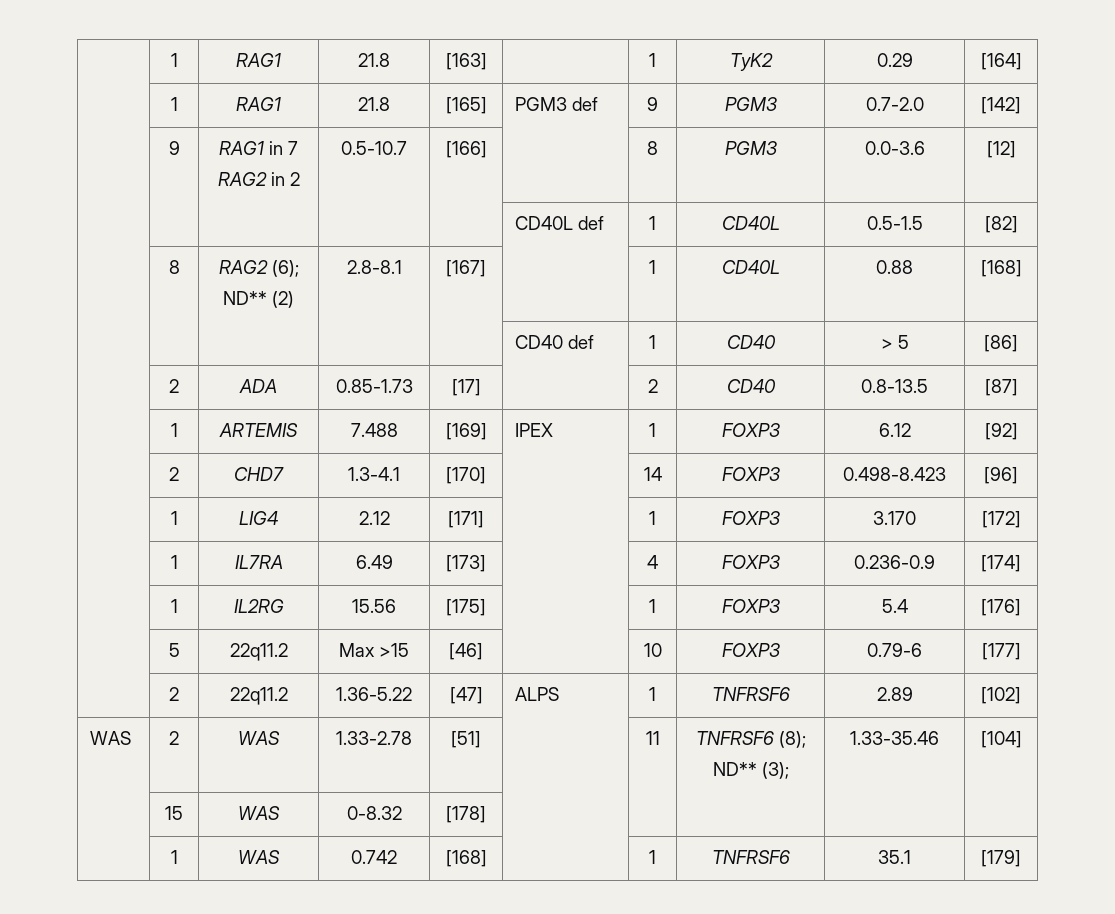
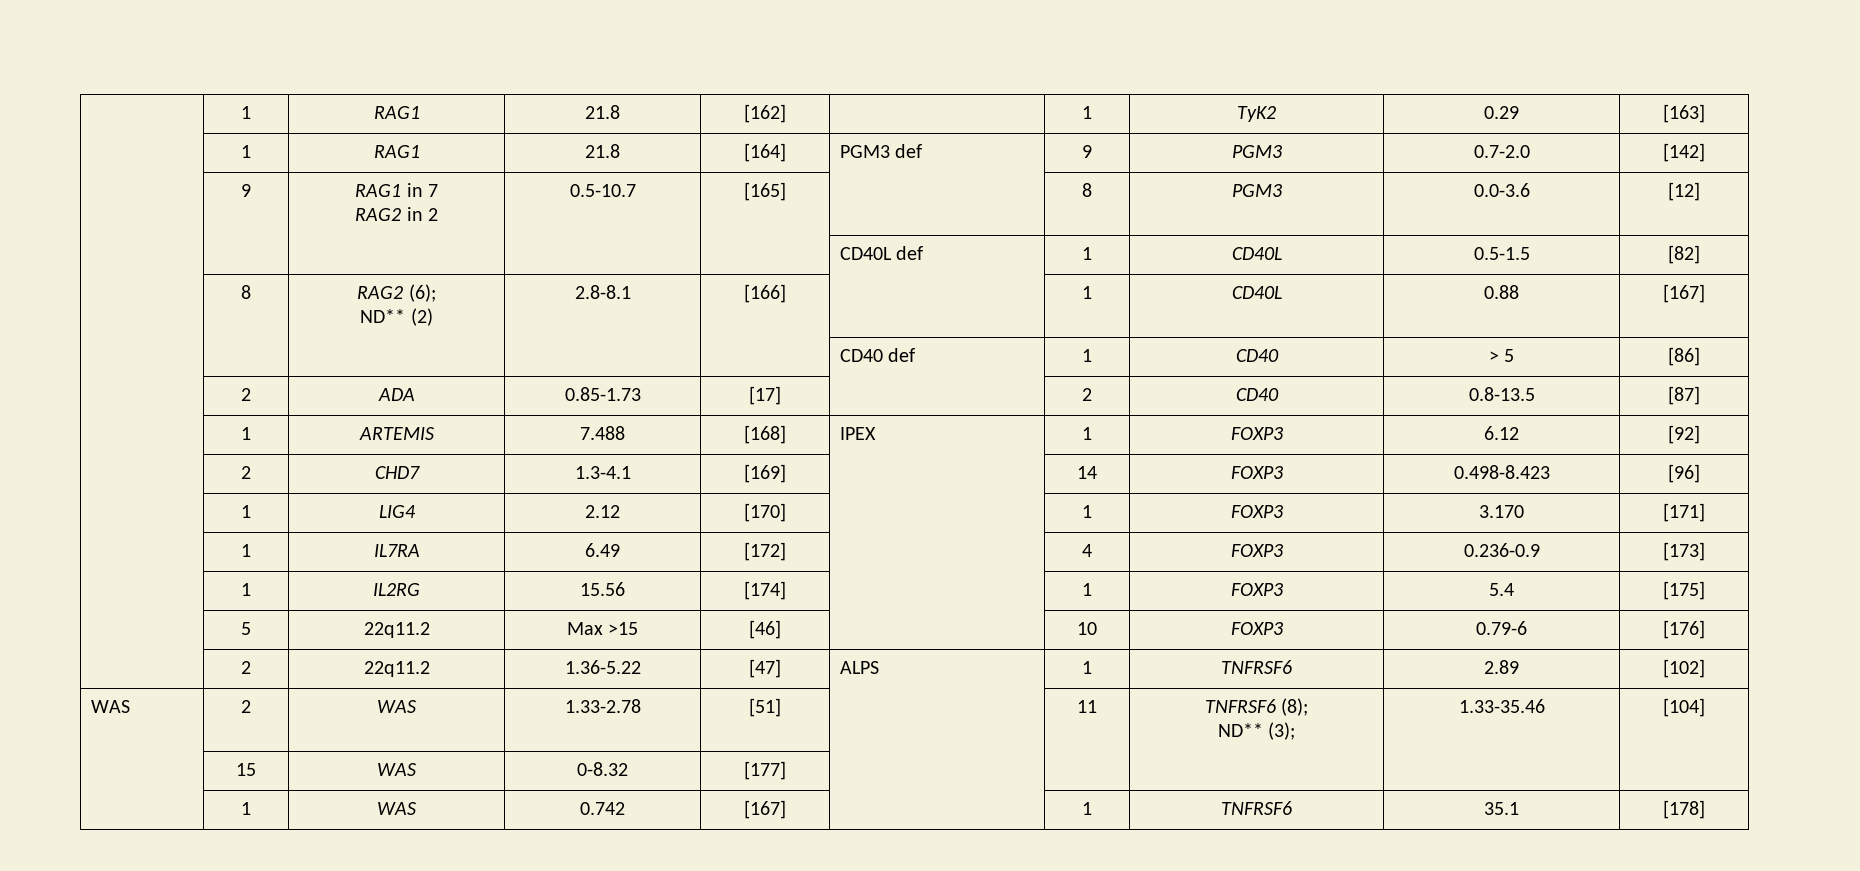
- | 1 | RAG1 | 21.8 | [163] | | 1 | TyK2 | 0.29 | [164]
- | 1 | RAG1 | 21.8 | [165] | PGM3 def | 9 | PGM3 | 0.7-2.0 | [142]
+ | 1 | RAG1 | 21.8 | [162] | | 1 | TyK2 | 0.29 | [163]
+ | 1 | RAG1 | 21.8 | [164] | PGM3 def | 9 | PGM3 | 0.7-2.0 | [142]
  | 9 | RAG1 in 7
- RAG2 in 2 | 0.5-10.7 | [166] | | 8 | PGM3 | 0.0-3.6 | [12]
+ RAG2 in 2 | 0.5-10.7 | [165] | | 8 | PGM3 | 0.0-3.6 | [12]
  | 8 | RAG2 (6);
- ND** (2) | 2.8-8.1 | [167] | | 1 | CD40L | 0.88 | [168]
+ ND** (2) | 2.8-8.1 | [166] | | 1 | CD40L | 0.88 | [167]
- | 1 | ARTEMIS | 7.488 | [169] | IPEX | 1 | FOXP3 | 6.12 | [92]
+ | 1 | ARTEMIS | 7.488 | [168] | IPEX | 1 | FOXP3 | 6.12 | [92]
- | 2 | CHD7 | 1.3-4.1 | [170] | | 14 | FOXP3 | 0.498-8.423 | [96]
+ | 2 | CHD7 | 1.3-4.1 | [169] | | 14 | FOXP3 | 0.498-8.423 | [96]
- | 1 | LIG4 | 2.12 | [171] | | 1 | FOXP3 | 3.170 | [172]
+ | 1 | LIG4 | 2.12 | [170] | | 1 | FOXP3 | 3.170 | [171]
- | 1 | IL7RA | 6.49 | [173] | | 4 | FOXP3 | 0.236-0.9 | [174]
+ | 1 | IL7RA | 6.49 | [172] | | 4 | FOXP3 | 0.236-0.9 | [173]
- | 1 | IL2RG | 15.56 | [175] | | 1 | FOXP3 | 5.4 | [176]
+ | 1 | IL2RG | 15.56 | [174] | | 1 | FOXP3 | 5.4 | [175]
- | 5 | 22q11.2 | Max >15 | [46] | | 10 | FOXP3 | 0.79-6 | [177]
+ | 5 | 22q11.2 | Max >15 | [46] | | 10 | FOXP3 | 0.79-6 | [176]
- | 15 | WAS | 0-8.32 | [178] | | | | |
+ | 15 | WAS | 0-8.32 | [177] | | | | |
- | 1 | WAS | 0.742 | [168] | | 1 | TNFRSF6 | 35.1 | [179]
+ | 1 | WAS | 0.742 | [167] | | 1 | TNFRSF6 | 35.1 | [178]

